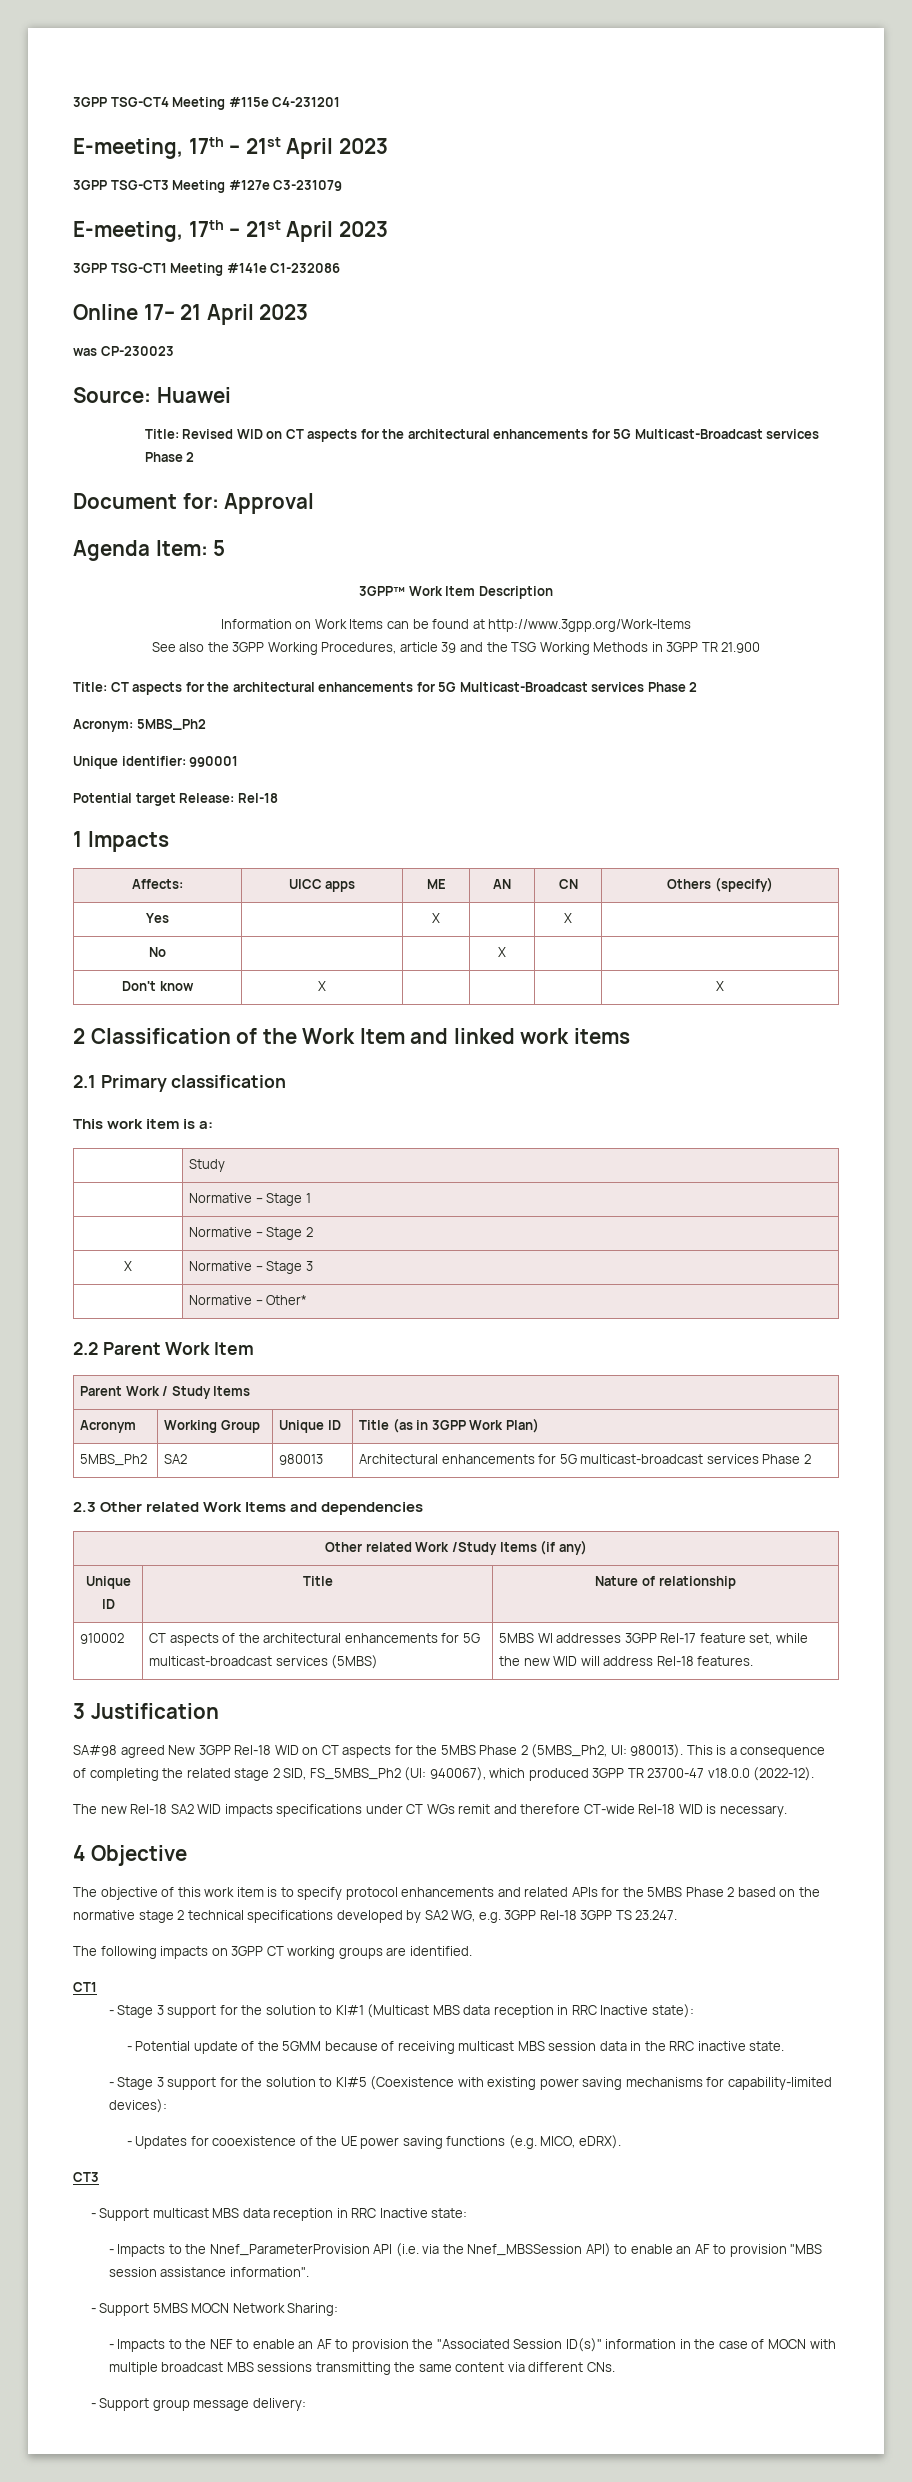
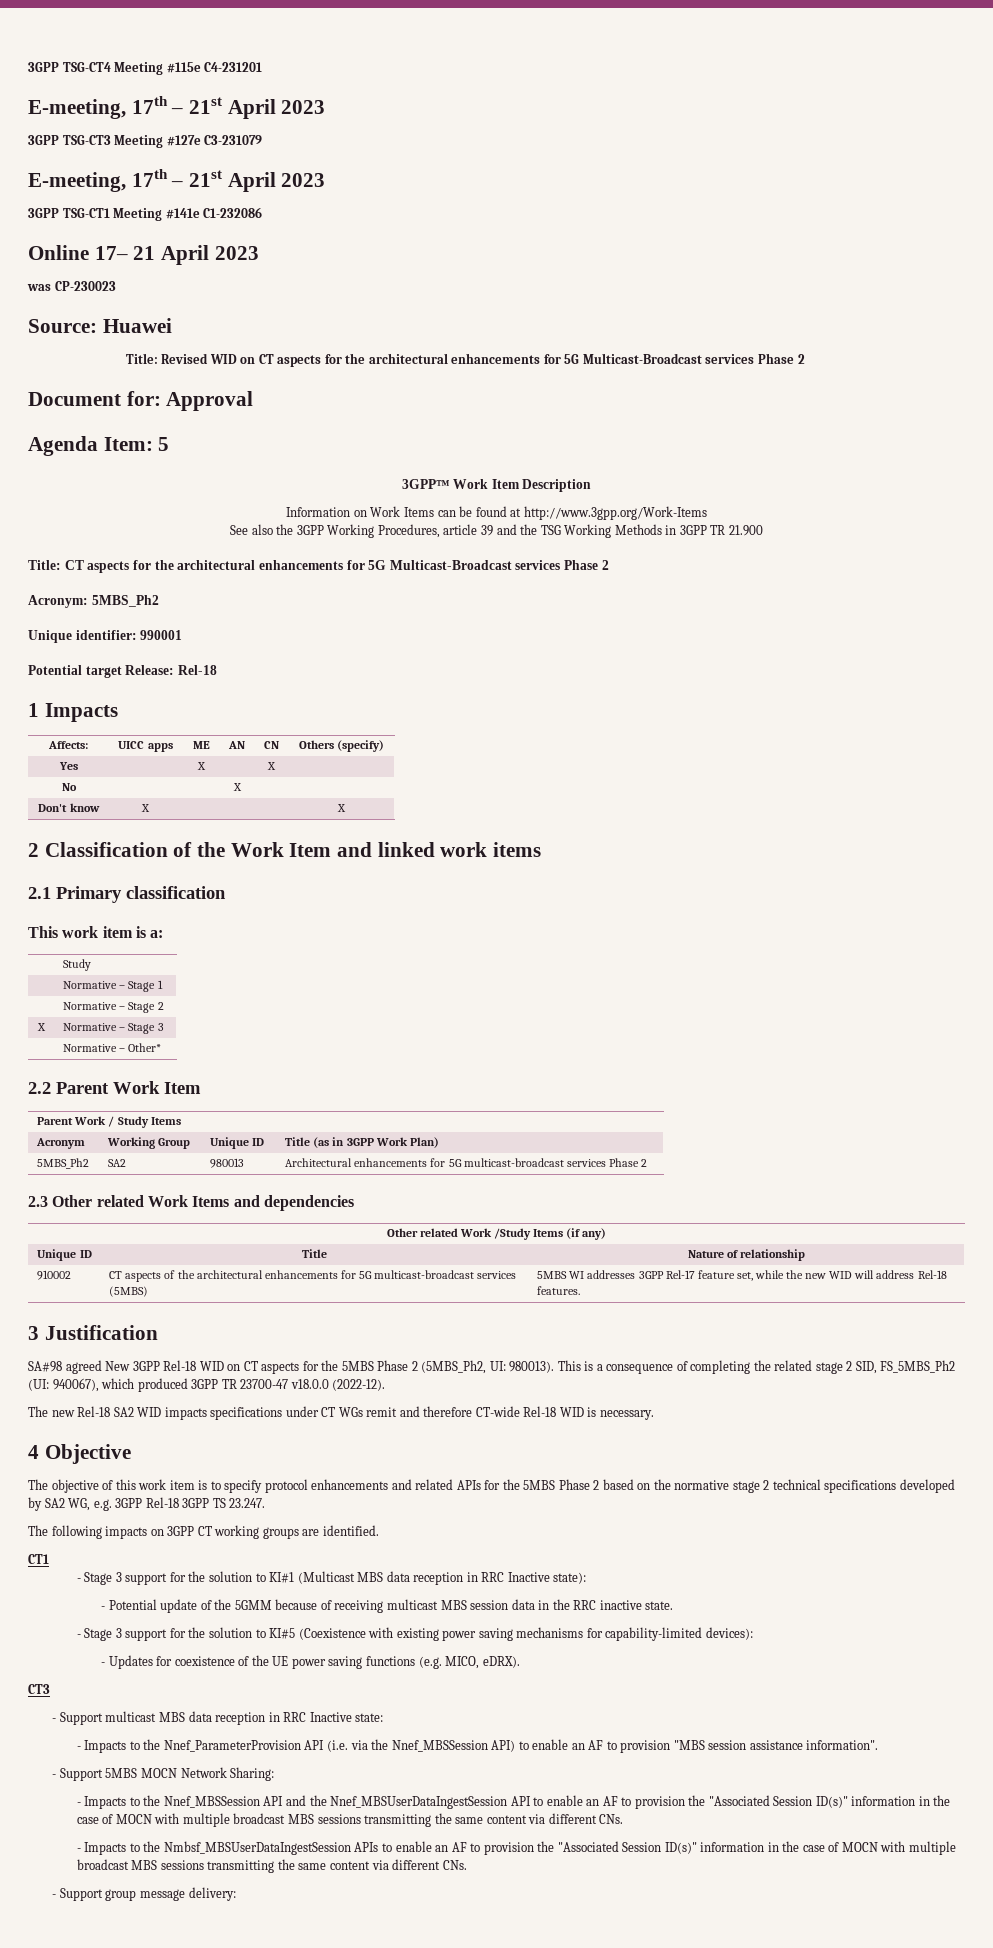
- - Updates for cooexistence of the UE power saving functions (e.g. MICO, eDRX).
+ - Updates for coexistence of the UE power saving functions (e.g. MICO, eDRX).
- - Impacts to the NEF to enable an AF to provision the "Associated Session ID(s)" information in the case of MOCN with multiple broadcast MBS sessions transmitting the same content via different CNs.
+ - Impacts to the Nnef_MBSSession API and the Nnef_MBSUserDataIngestSession API to enable an AF to provision the "Associated Session ID(s)" information in the case of MOCN with multiple broadcast MBS sessions transmitting the same content via different CNs.
+ - Impacts to the Nmbsf_MBSUserDataIngestSession APIs to enable an AF to provision the "Associated Session ID(s)" information in the case of MOCN with multiple broadcast MBS sessions transmitting the same content via different CNs.

